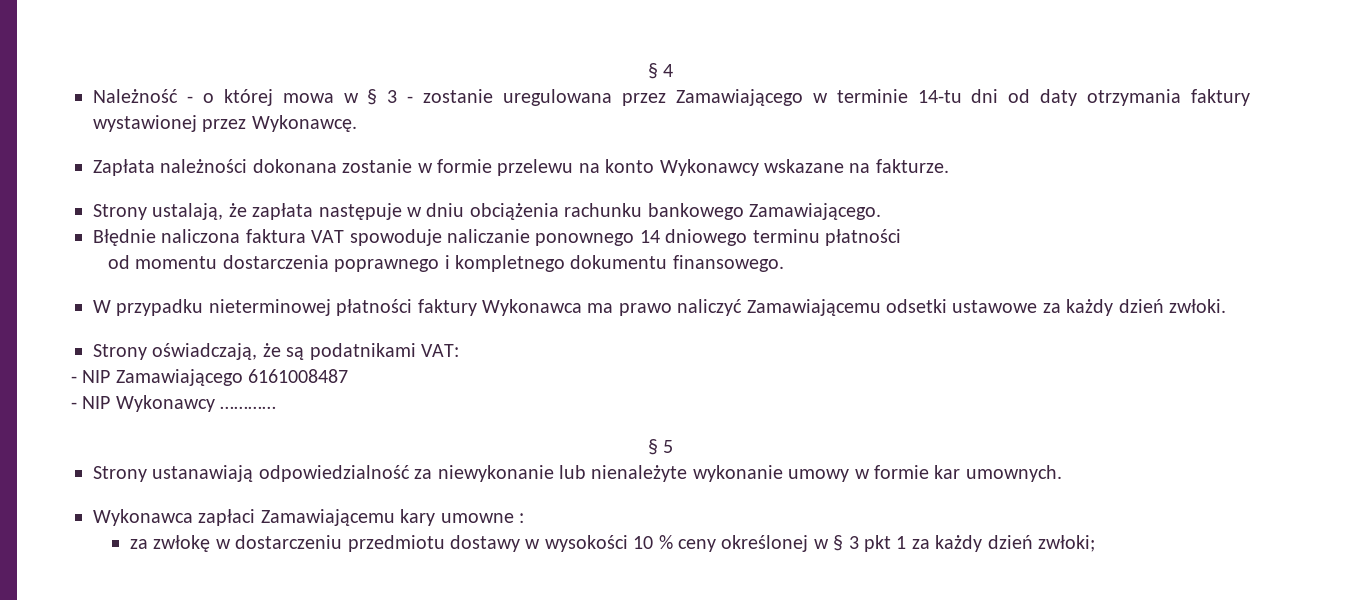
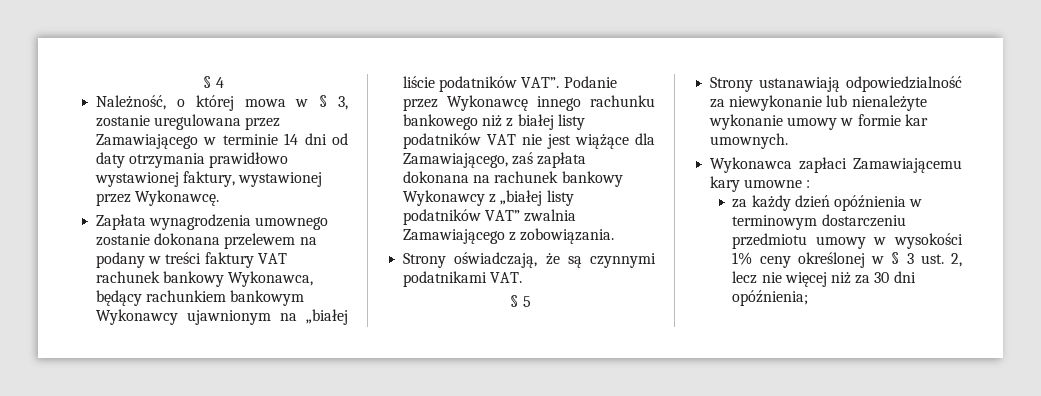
- Należność - o której mowa w § 3 - zostanie uregulowana przez Zamawiającego w terminie 14-tu dni od daty otrzymania faktury wystawionej przez Wykonawcę.
+ Należność, o której mowa w § 3, zostanie uregulowana przez Zamawiającego w terminie 14 dni od daty otrzymania prawidłowo wystawionej faktury, wystawionej przez Wykonawcę.
- Zapłata należności dokonana zostanie w formie przelewu na konto Wykonawcy wskazane na fakturze.
- Strony ustalają, że zapłata następuje w dniu obciążenia rachunku bankowego Zamawiającego.
- Błędnie naliczona faktura VAT spowoduje naliczanie ponownego 14 dniowego terminu płatności
- od momentu dostarczenia poprawnego i kompletnego dokumentu finansowego.
- W przypadku nieterminowej płatności faktury Wykonawca ma prawo naliczyć Zamawiającemu odsetki ustawowe za każdy dzień zwłoki.
- Strony oświadczają, że są podatnikami VAT:
- - NIP Zamawiającego 6161008487
- - NIP Wykonawcy …………
+ Zapłata wynagrodzenia umownego zostanie dokonana przelewem na podany w treści faktury VAT rachunek bankowy Wykonawca, będący rachunkiem bankowym Wykonawcy ujawnionym na „białej liście podatników VAT”. Podanie przez Wykonawcę innego rachunku bankowego niż z białej listy podatników VAT nie jest wiążące dla Zamawiającego, zaś zapłata dokonana na rachunek bankowy Wykonawcy z „białej listy podatników VAT” zwalnia Zamawiającego z zobowiązania.
+ Strony oświadczają, że są czynnymi podatnikami VAT.
- za zwłokę w dostarczeniu przedmiotu dostawy w wysokości 10 % ceny określonej w § 3 pkt 1 za każdy dzień zwłoki;
+ za każdy dzień opóźnienia w terminowym dostarczeniu przedmiotu umowy w wysokości 1% ceny określonej w § 3 ust. 2, lecz nie więcej niż za 30 dni opóźnienia;

